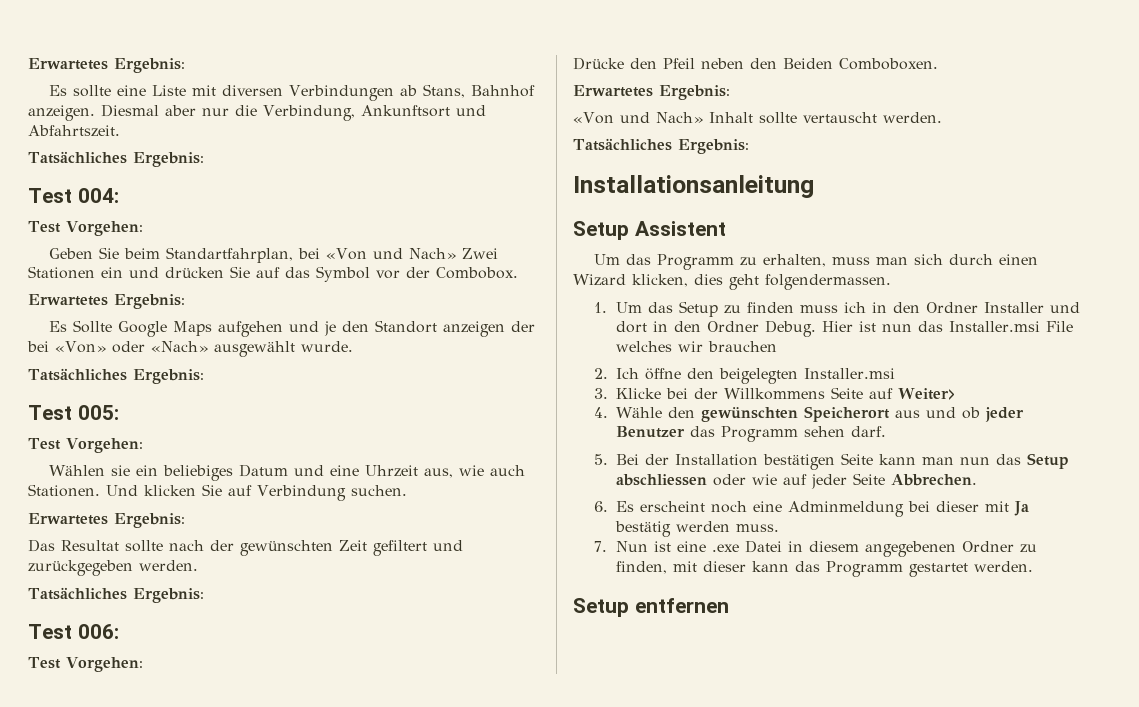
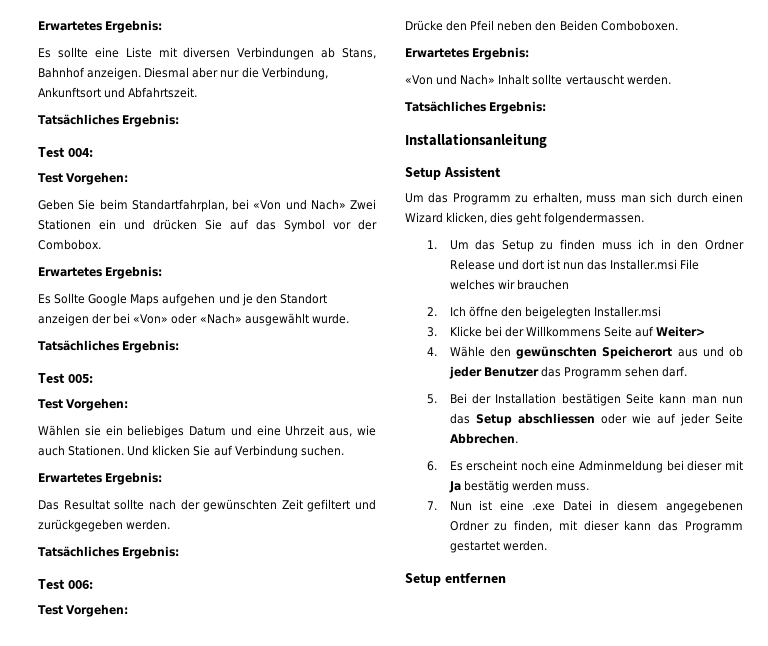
- 1. Um das Setup zu finden muss ich in den Ordner Installer und dort in den Ordner Debug. Hier ist nun das Installer.msi File welches wir brauchen
+ 1. Um das Setup zu finden muss ich in den Ordner Release und dort ist nun das Installer.msi File welches wir brauchen

